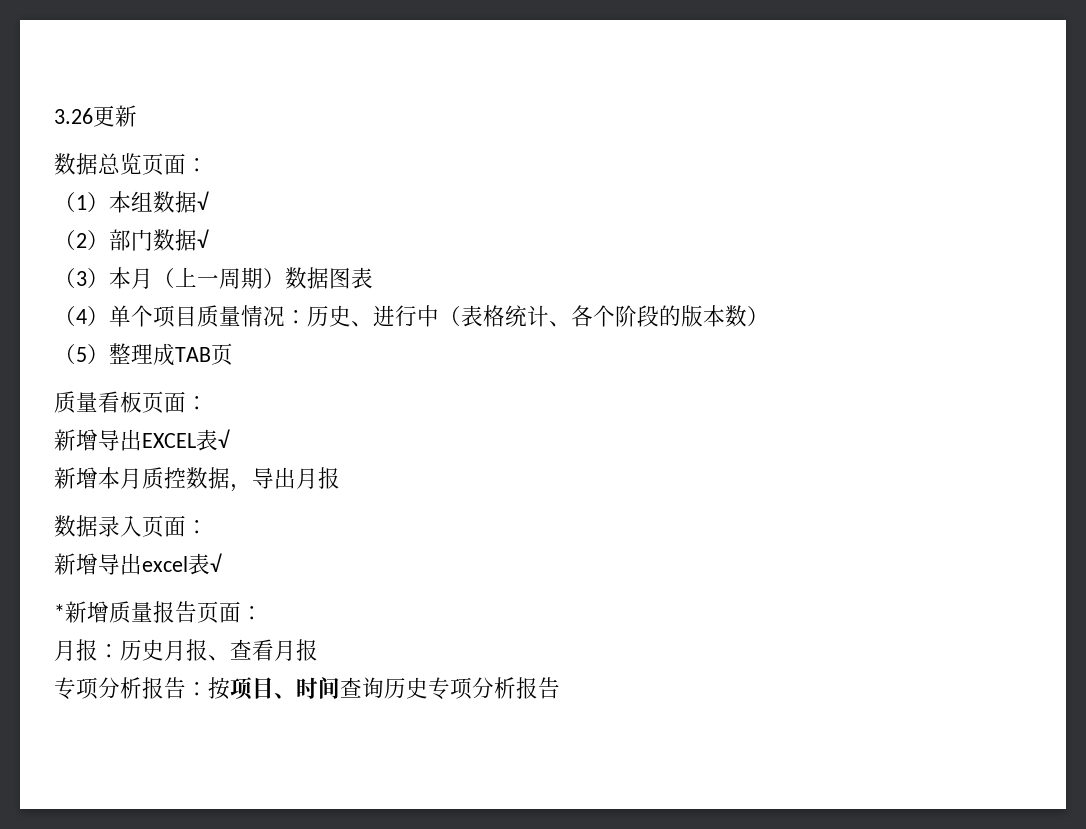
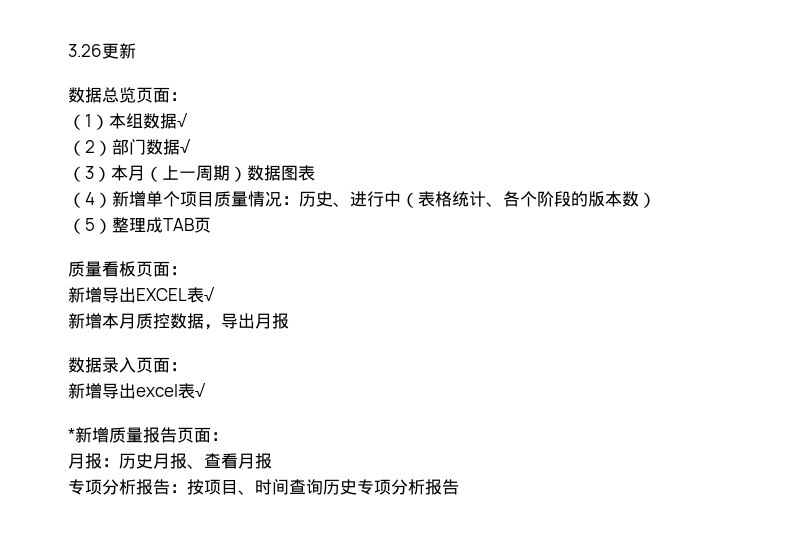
- （4）单个项目质量情况：历史、进行中（表格统计、各个阶段的版本数）
+ （4）新增单个项目质量情况：历史、进行中（表格统计、各个阶段的版本数）

